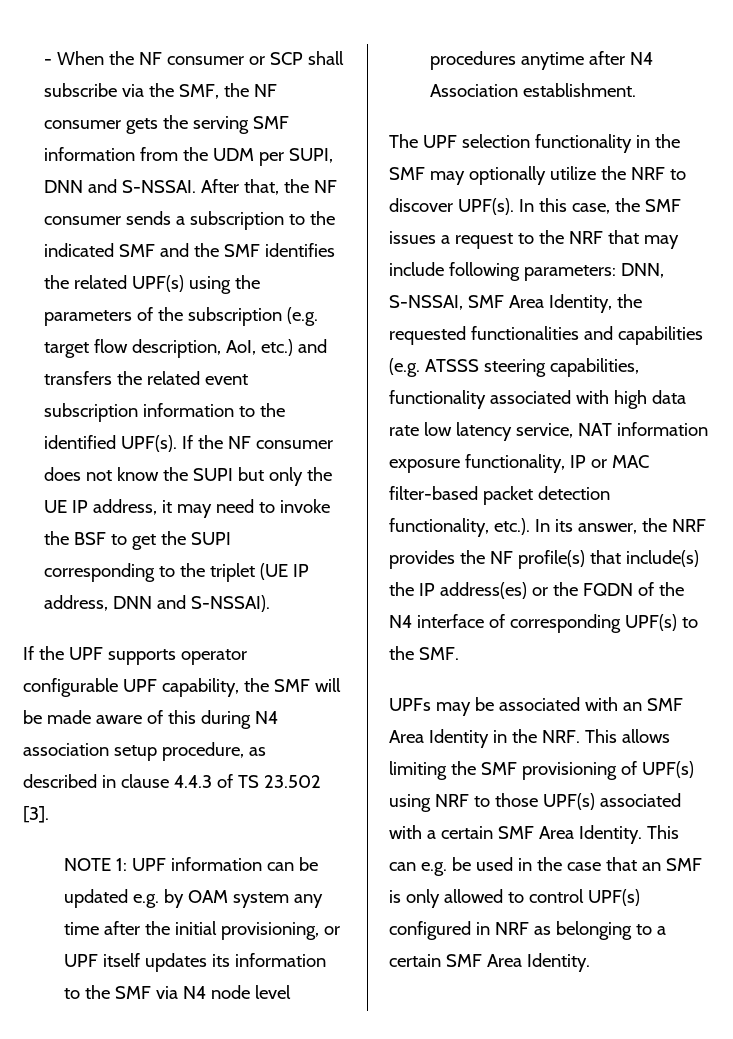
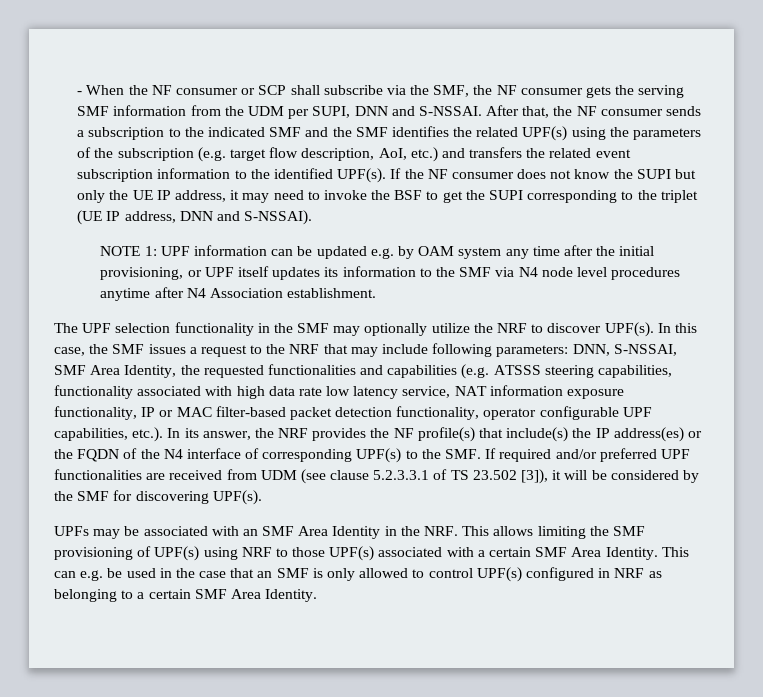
- If the UPF supports operator configurable UPF capability, the SMF will be made aware of this during N4 association setup procedure, as described in clause 4.4.3 of TS 23.502 [3].
- DNN, S-NSSAI, SMF Area Identity, the requested functionalities and capabilities (e.g. ATSSS steering capabilities, functionality associated with high data rate low latency service, NAT information exposure functionality, IP or MAC filter-based packet detection functionality, etc.). In its answer, the NRF provides the NF profile(s) that include(s) the IP address(es) or the FQDN of the N4 interface of corresponding UPF(s) to the SMF.
+ DNN, S-NSSAI, SMF Area Identity, the requested functionalities and capabilities (e.g. ATSSS steering capabilities, functionality associated with high data rate low latency service, NAT information exposure functionality, IP or MAC filter-based packet detection functionality, operator configurable UPF capabilities, etc.). In its answer, the NRF provides the NF profile(s) that include(s) the IP address(es) or the FQDN of the N4 interface of corresponding UPF(s) to the SMF. If required and/or preferred UPF functionalities are received from UDM (see clause 5.2.3.3.1 of TS 23.502 [3]), it will be considered by the SMF for discovering UPF(s).

